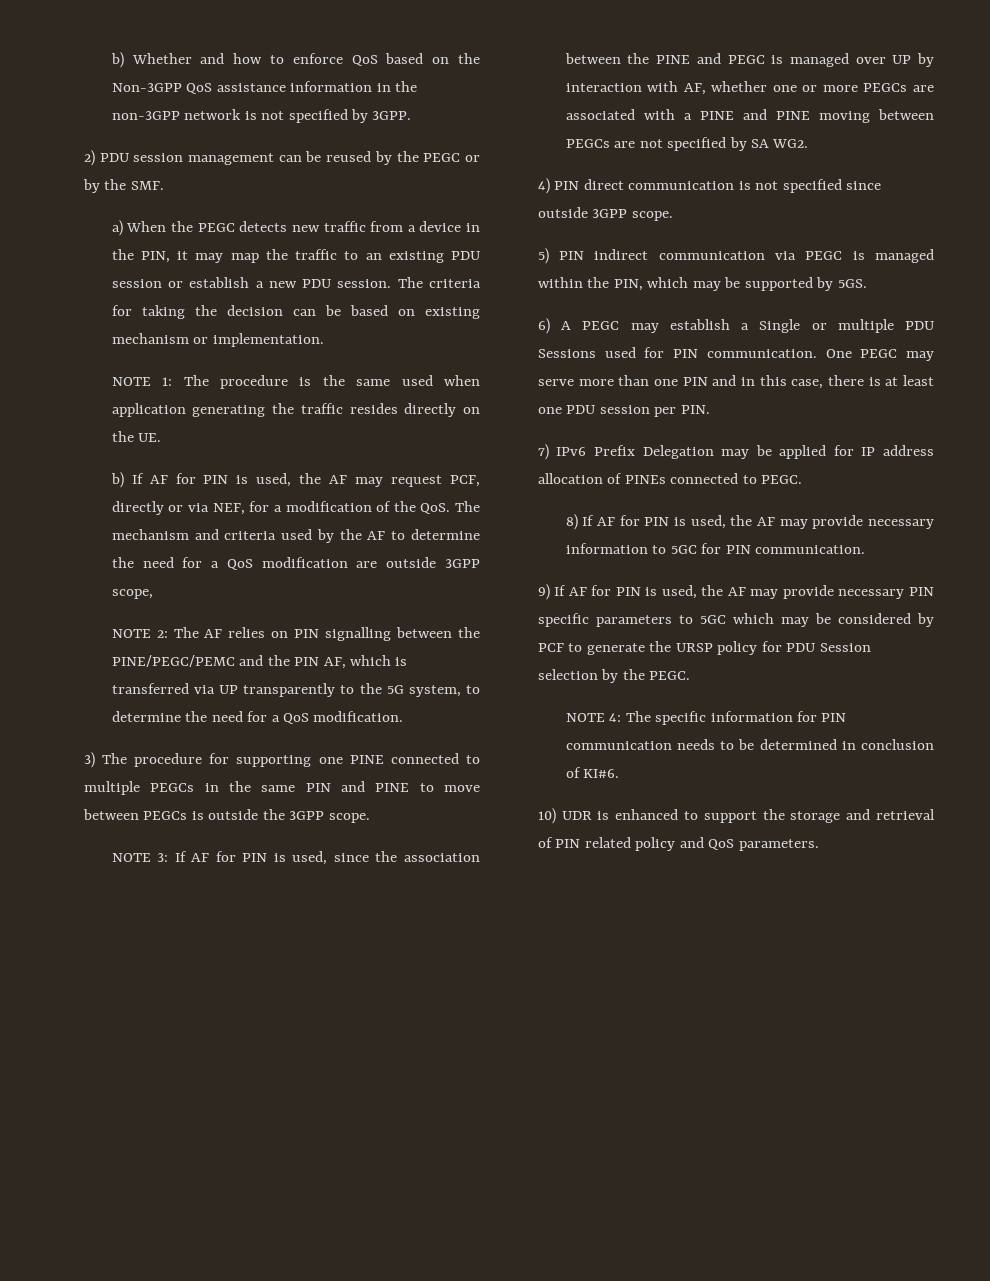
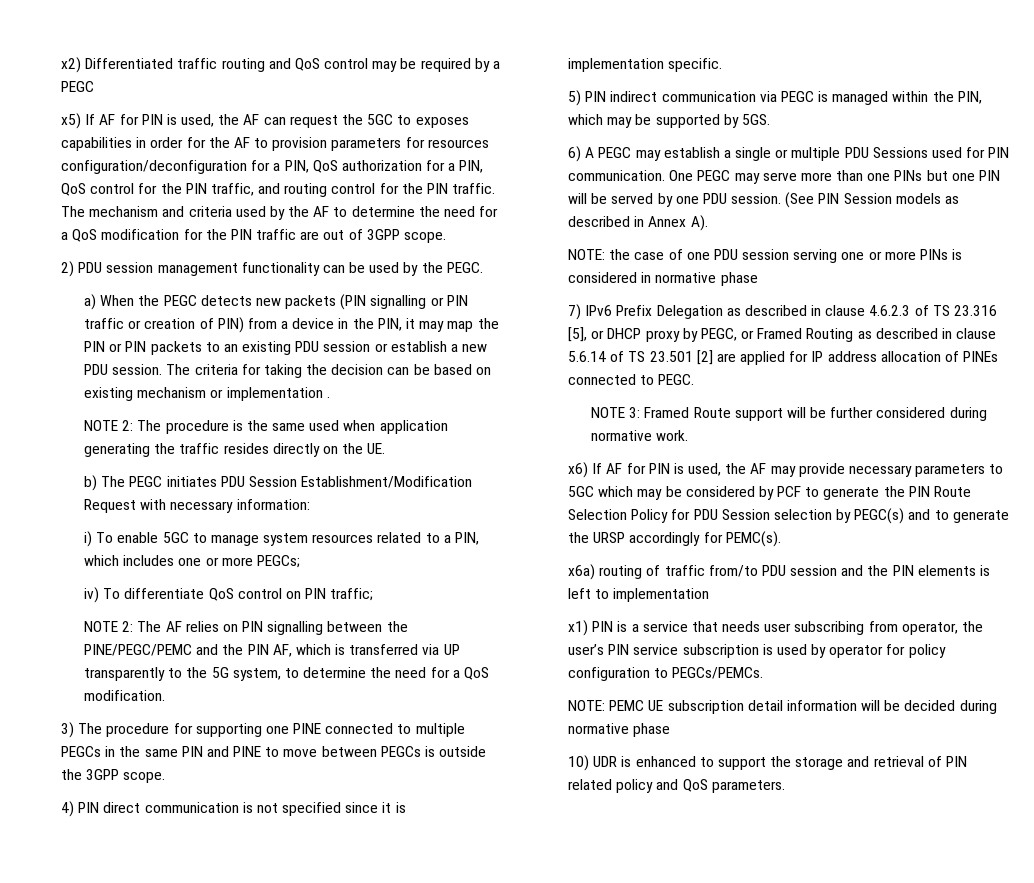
- b) Whether and how to enforce QoS based on the Non-3GPP QoS assistance information in the non-3GPP network is not specified by 3GPP.
+ x2) Differentiated traffic routing and QoS control may be required by a PEGC
+ x5) If AF for PIN is used, the AF can request the 5GC to exposes capabilities in order for the AF to provision parameters for resources configuration/deconfiguration for a PIN, QoS authorization for a PIN, QoS control for the PIN traffic, and routing control for the PIN traffic. The mechanism and criteria used by the AF to determine the need for a QoS modification for the PIN traffic are out of 3GPP scope.
- 2) PDU session management can be reused by the PEGC or by the SMF.
+ 2) PDU session management functionality can be used by the PEGC.
- a) When the PEGC detects new traffic from a device in the PIN, it may map the traffic to an existing PDU session or establish a new PDU session.
+ a) When the PEGC detects new packets (PIN signalling or PIN traffic or creation of PIN) from a device in the PIN, it may map the PIN or PIN packets to an existing PDU session or establish a new PDU session.
- The criteria for taking the decision can be based on existing mechanism or implementation.
- NOTE 1: The procedure is the same used when application generating the traffic resides directly on the UE.
+ The criteria for taking the decision can be based on existing mechanism or implementation .
+ NOTE 2: The procedure is the same used when application generating the traffic resides directly on the UE.
- b) If AF for PIN is used, the AF may request PCF, directly or via NEF, for a modification of the QoS. The mechanism and criteria used by the AF to determine the need for a QoS modification are outside 3GPP scope,
+ b) The PEGC initiates PDU Session Establishment/Modification Request with necessary information:
+ i) To enable 5GC to manage system resources related to a PIN, which includes one or more PEGCs;
+ iv) To differentiate QoS control on PIN traffic;
- NOTE 3: If AF for PIN is used, since the association between the PINE and PEGC is managed over UP by interaction with AF, whether one or more PEGCs are associated with a PINE and PINE moving between PEGCs are not specified by SA WG2.
- 4) PIN direct communication is not specified since outside 3GPP scope.
+ 4) PIN direct communication is not specified since it is implementation specific.
- 6) A PEGC may establish a Single or multiple PDU Sessions used for PIN communication.
+ 6) A PEGC may establish a single or multiple PDU Sessions used for PIN communication.
- One PEGC may serve more than one PIN and in this case, there is at least one PDU session per PIN.
- 7) IPv6 Prefix Delegation may be applied for IP address allocation of PINEs connected to PEGC.
+ One PEGC may serve more than one PINs but one PIN will be served by one PDU session. (See PIN Session models as described in Annex A).
+ NOTE: the case of one PDU session serving one or more PINs is considered in normative phase
+ 7) IPv6 Prefix Delegation as described in clause 4.6.2.3 of TS 23.316 [5], or DHCP proxy by PEGC, or Framed Routing as described in clause 5.6.14 of TS 23.501 [2] are applied for IP address allocation of PINEs connected to PEGC.
- 8) If AF for PIN is used, the AF may provide necessary information to 5GC for PIN communication.
- 9) If AF for PIN is used, the AF may provide necessary PIN specific parameters to 5GC which may be considered by PCF to generate the URSP policy for PDU Session selection by the PEGC.
- NOTE 4: The specific information for PIN communication needs to be determined in conclusion of KI#6.
+ NOTE 3: Framed Route support will be further considered during normative work.
+ x6) If AF for PIN is used, the AF may provide necessary parameters to 5GC which may be considered by PCF to generate the PIN Route Selection Policy for PDU Session selection by PEGC(s) and to generate the URSP accordingly for PEMC(s).
+ x6a) routing of traffic from/to PDU session and the PIN elements is left to implementation
+ x1) PIN is a service that needs user subscribing from operator, the user’s PIN service subscription is used by operator for policy configuration to PEGCs/PEMCs.
+ NOTE: PEMC UE subscription detail information will be decided during normative phase

